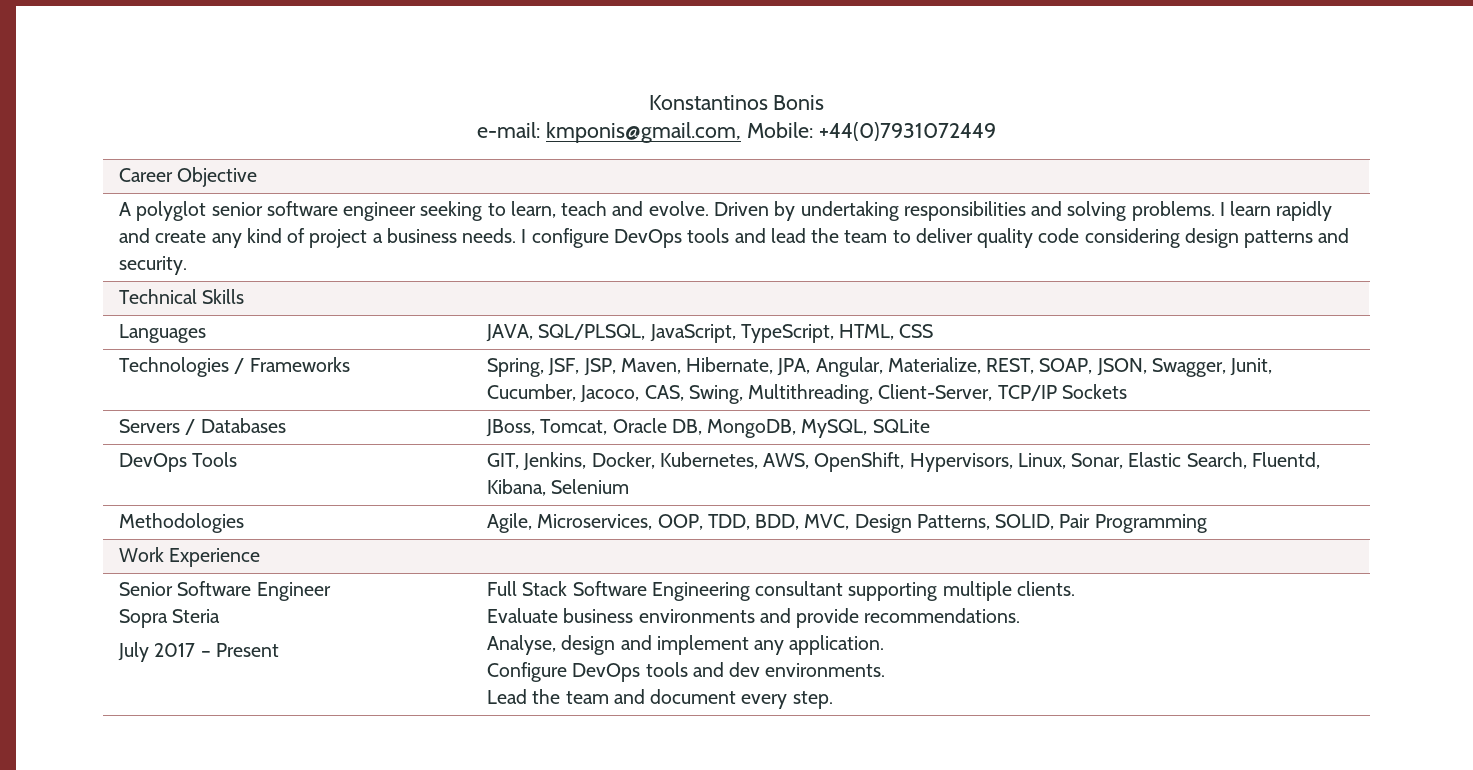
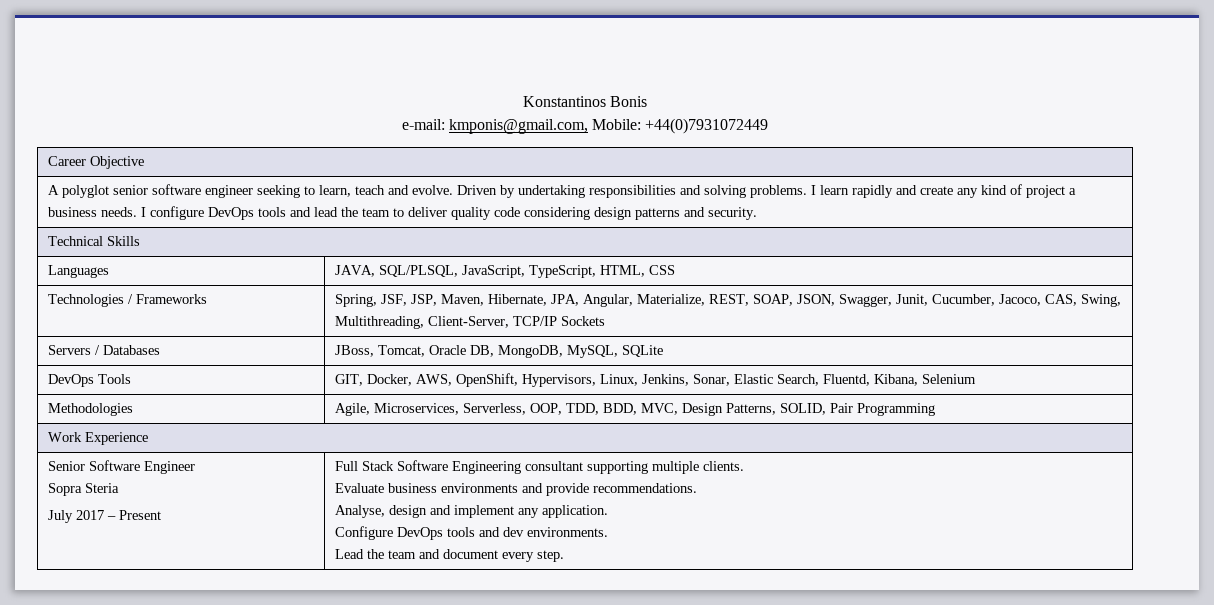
- DevOps Tools | GIT, Jenkins, Docker, Kubernetes, AWS, OpenShift, Hypervisors, Linux, Sonar, Elastic Search, Fluentd, Kibana, Selenium
+ DevOps Tools | GIT, Docker, AWS, OpenShift, Hypervisors, Linux, Jenkins, Sonar, Elastic Search, Fluentd, Kibana, Selenium
- Methodologies | Agile, Microservices, OOP, TDD, BDD, MVC, Design Patterns, SOLID, Pair Programming
+ Methodologies | Agile, Microservices, Serverless, OOP, TDD, BDD, MVC, Design Patterns, SOLID, Pair Programming

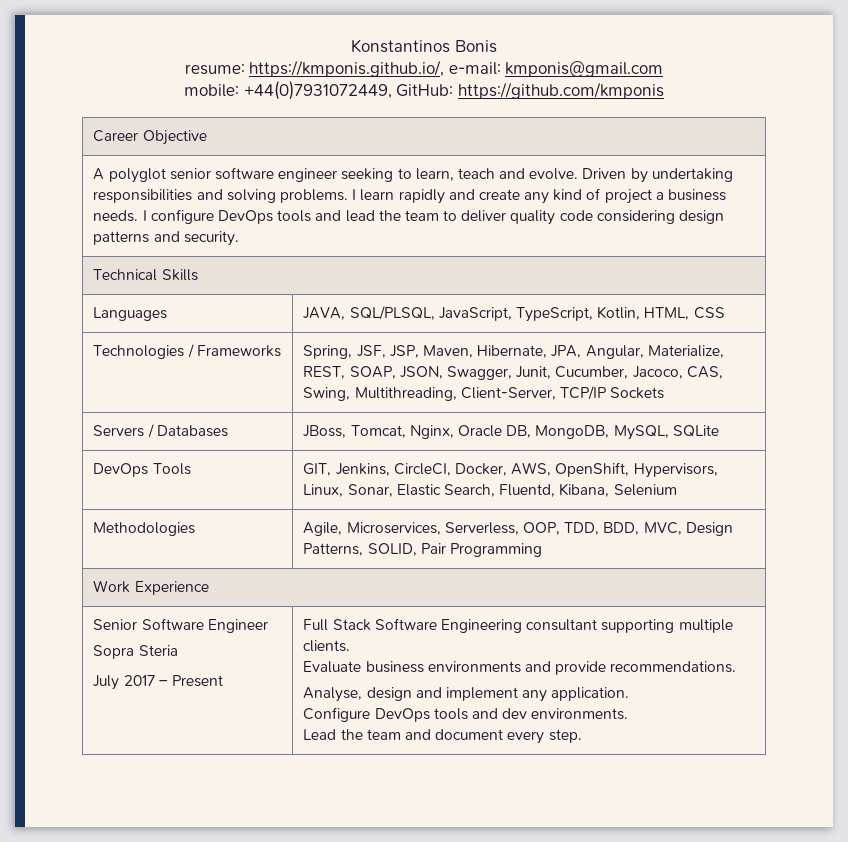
- e-mail: kmponis@gmail.com, Mobile: +44(0)7931072449
+ resume: https://kmponis.github.io/, e-mail: kmponis@gmail.com
+ mobile: +44(0)7931072449, GitHub: https://github.com/kmponis
- Languages | JAVA, SQL/PLSQL, JavaScript, TypeScript, HTML, CSS
+ Languages | JAVA, SQL/PLSQL, JavaScript, TypeScript, Kotlin, HTML, CSS
- Servers / Databases | JBoss, Tomcat, Oracle DB, MongoDB, MySQL, SQLite
+ Servers / Databases | JBoss, Tomcat, Nginx, Oracle DB, MongoDB, MySQL, SQLite
- DevOps Tools | GIT, Docker, AWS, OpenShift, Hypervisors, Linux, Jenkins, Sonar, Elastic Search, Fluentd, Kibana, Selenium
+ DevOps Tools | GIT, Jenkins, CircleCI, Docker, AWS, OpenShift, Hypervisors, Linux, Sonar, Elastic Search, Fluentd, Kibana, Selenium

